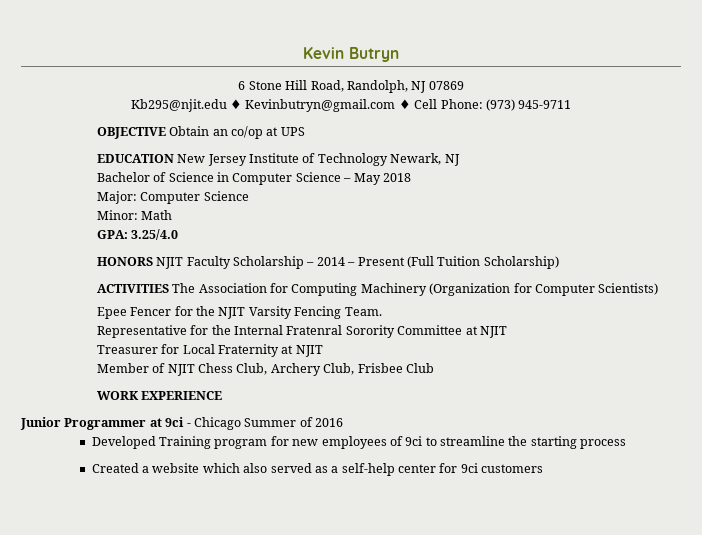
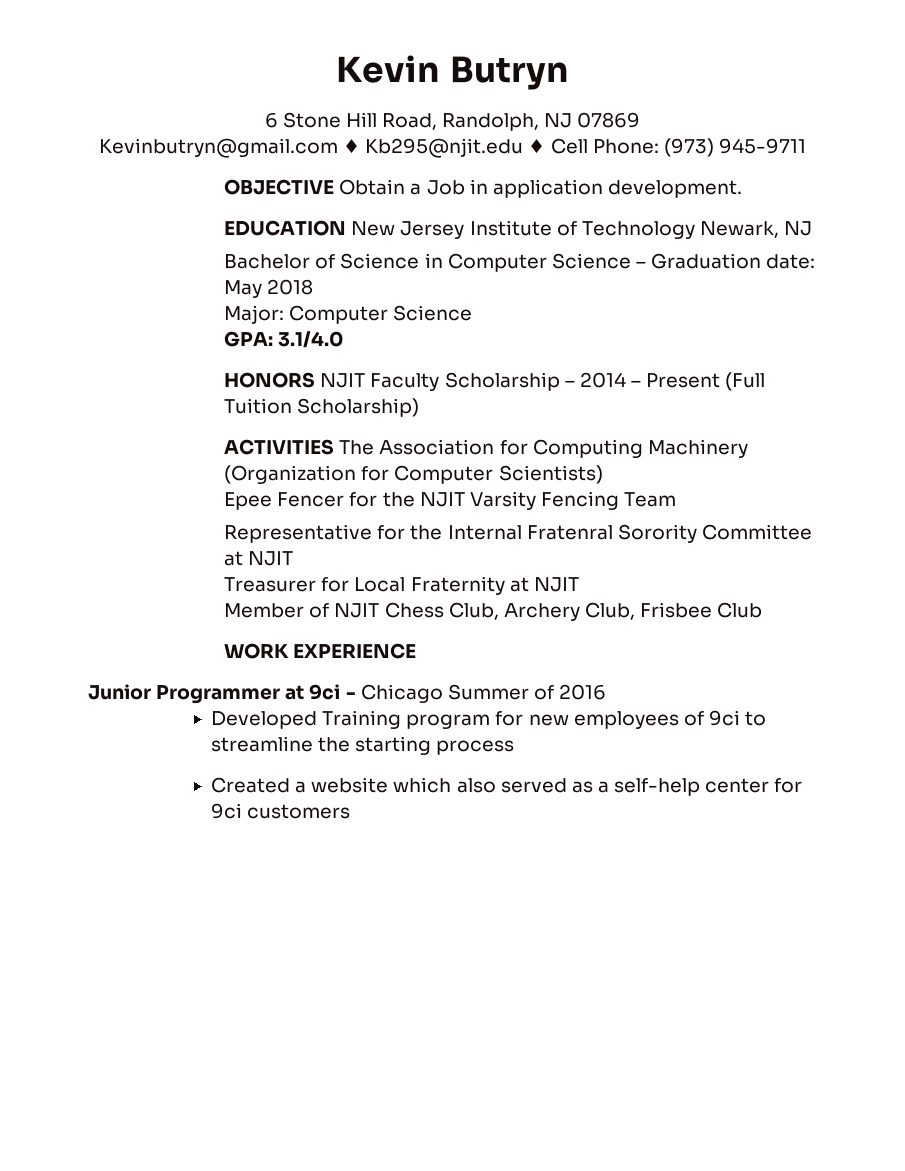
- Kb295@njit.edu ♦ Kevinbutryn@gmail.com ♦ Cell Phone: (973) 945-9711
+ Kevinbutryn@gmail.com ♦ Kb295@njit.edu ♦ Cell Phone: (973) 945-9711
- OBJECTIVE Obtain an co/op at UPS
+ OBJECTIVE Obtain a Job in application development.
- Bachelor of Science in Computer Science – May 2018
+ Bachelor of Science in Computer Science – Graduation date: May 2018
- Minor: Math
- GPA: 3.25/4.0
+ GPA: 3.1/4.0
- Epee Fencer for the NJIT Varsity Fencing Team.
+ Epee Fencer for the NJIT Varsity Fencing Team

